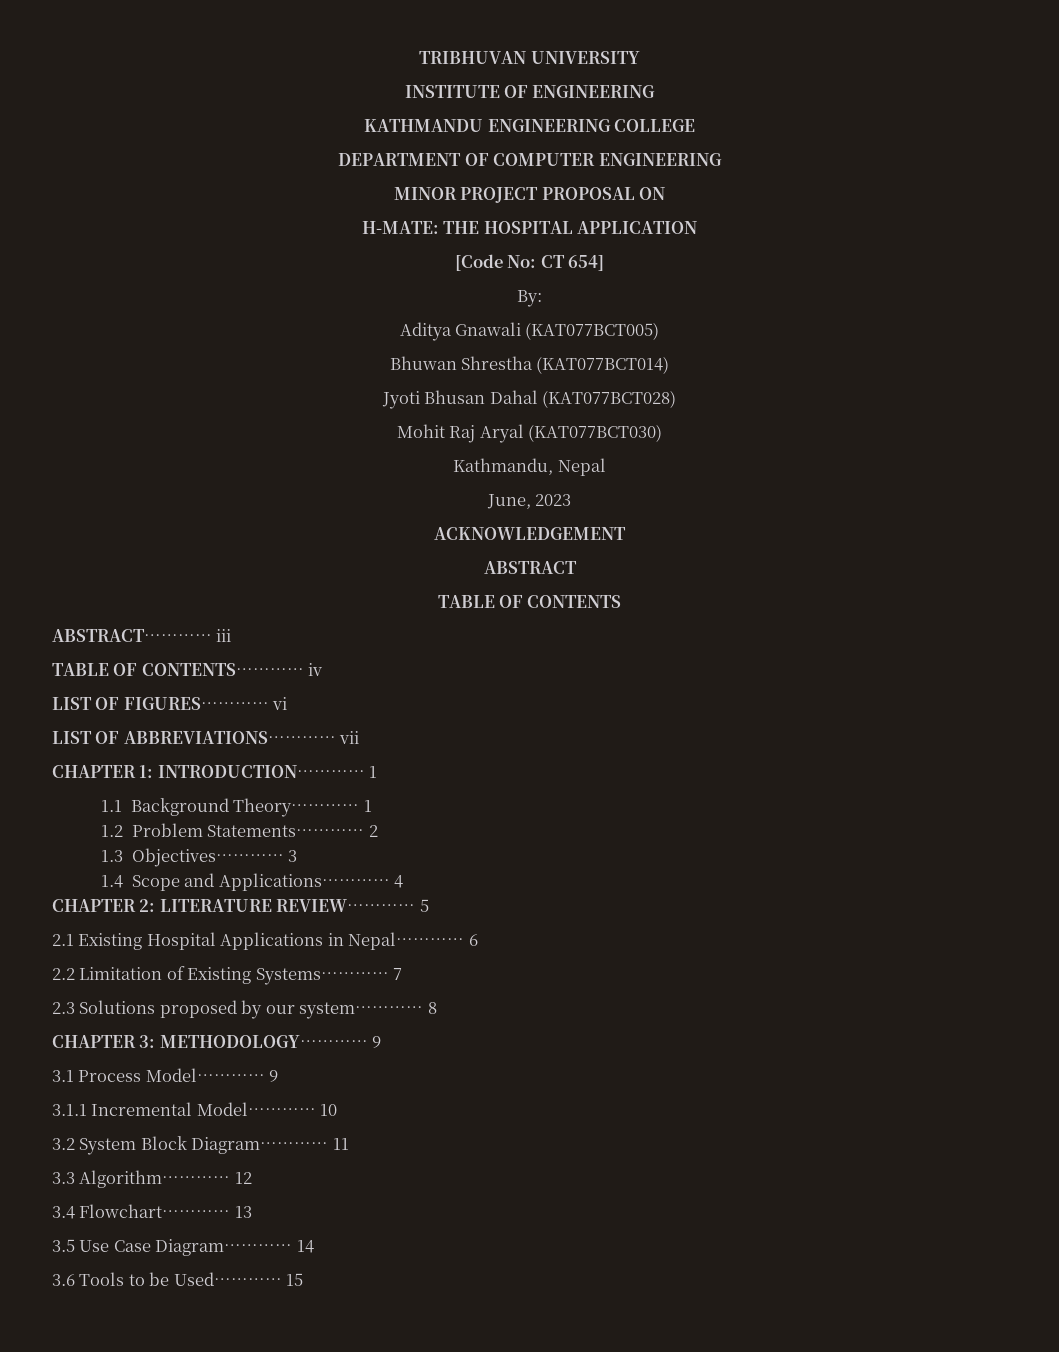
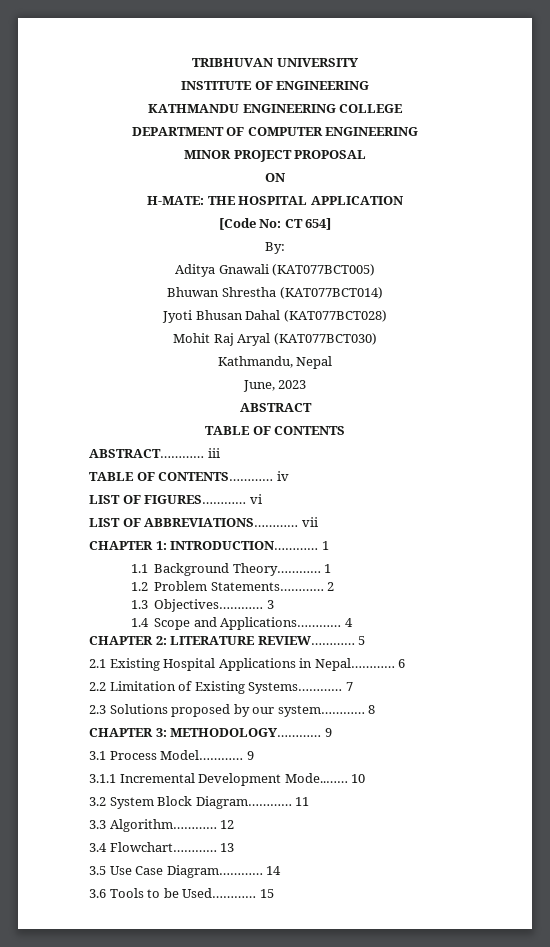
- MINOR PROJECT PROPOSAL ON
+ MINOR PROJECT PROPOSAL
+ ON
- ACKNOWLEDGEMENT
- 3.1.1 Incremental Model…………
+ 3.1.1 Incremental Development Mode..……

